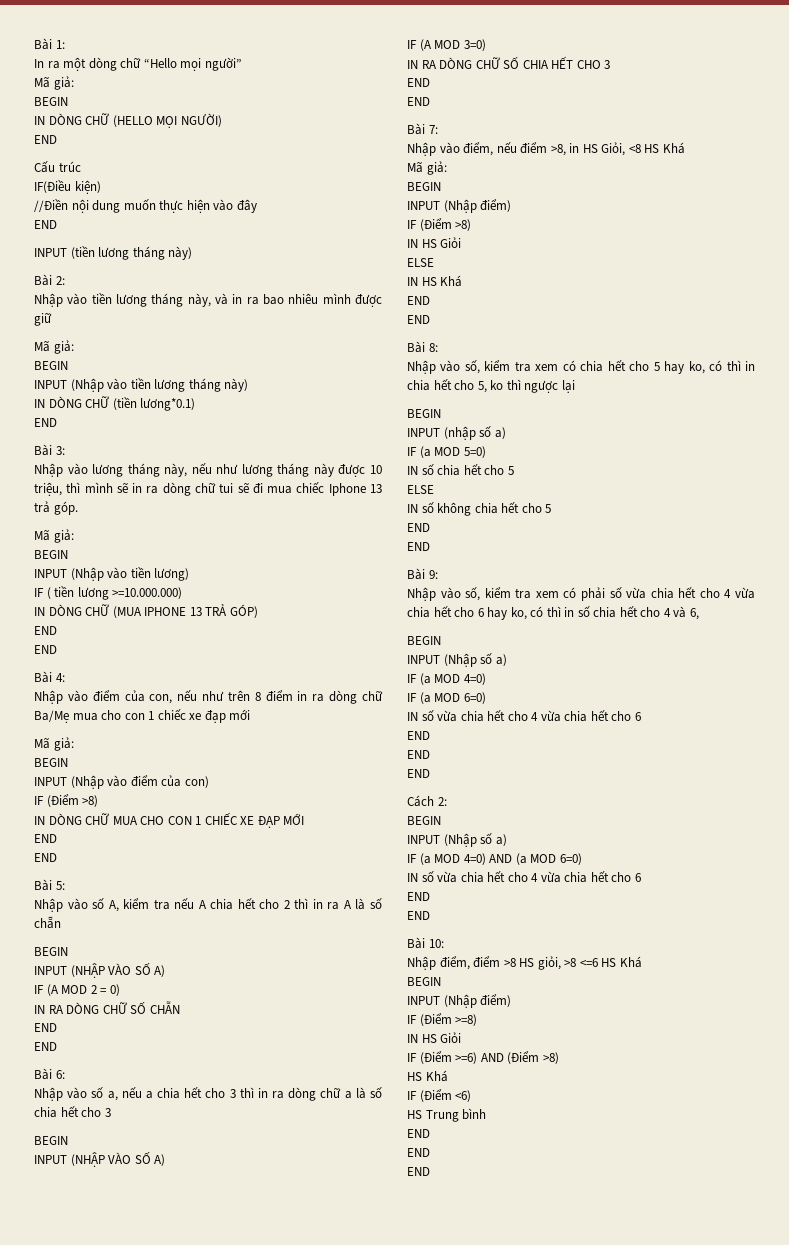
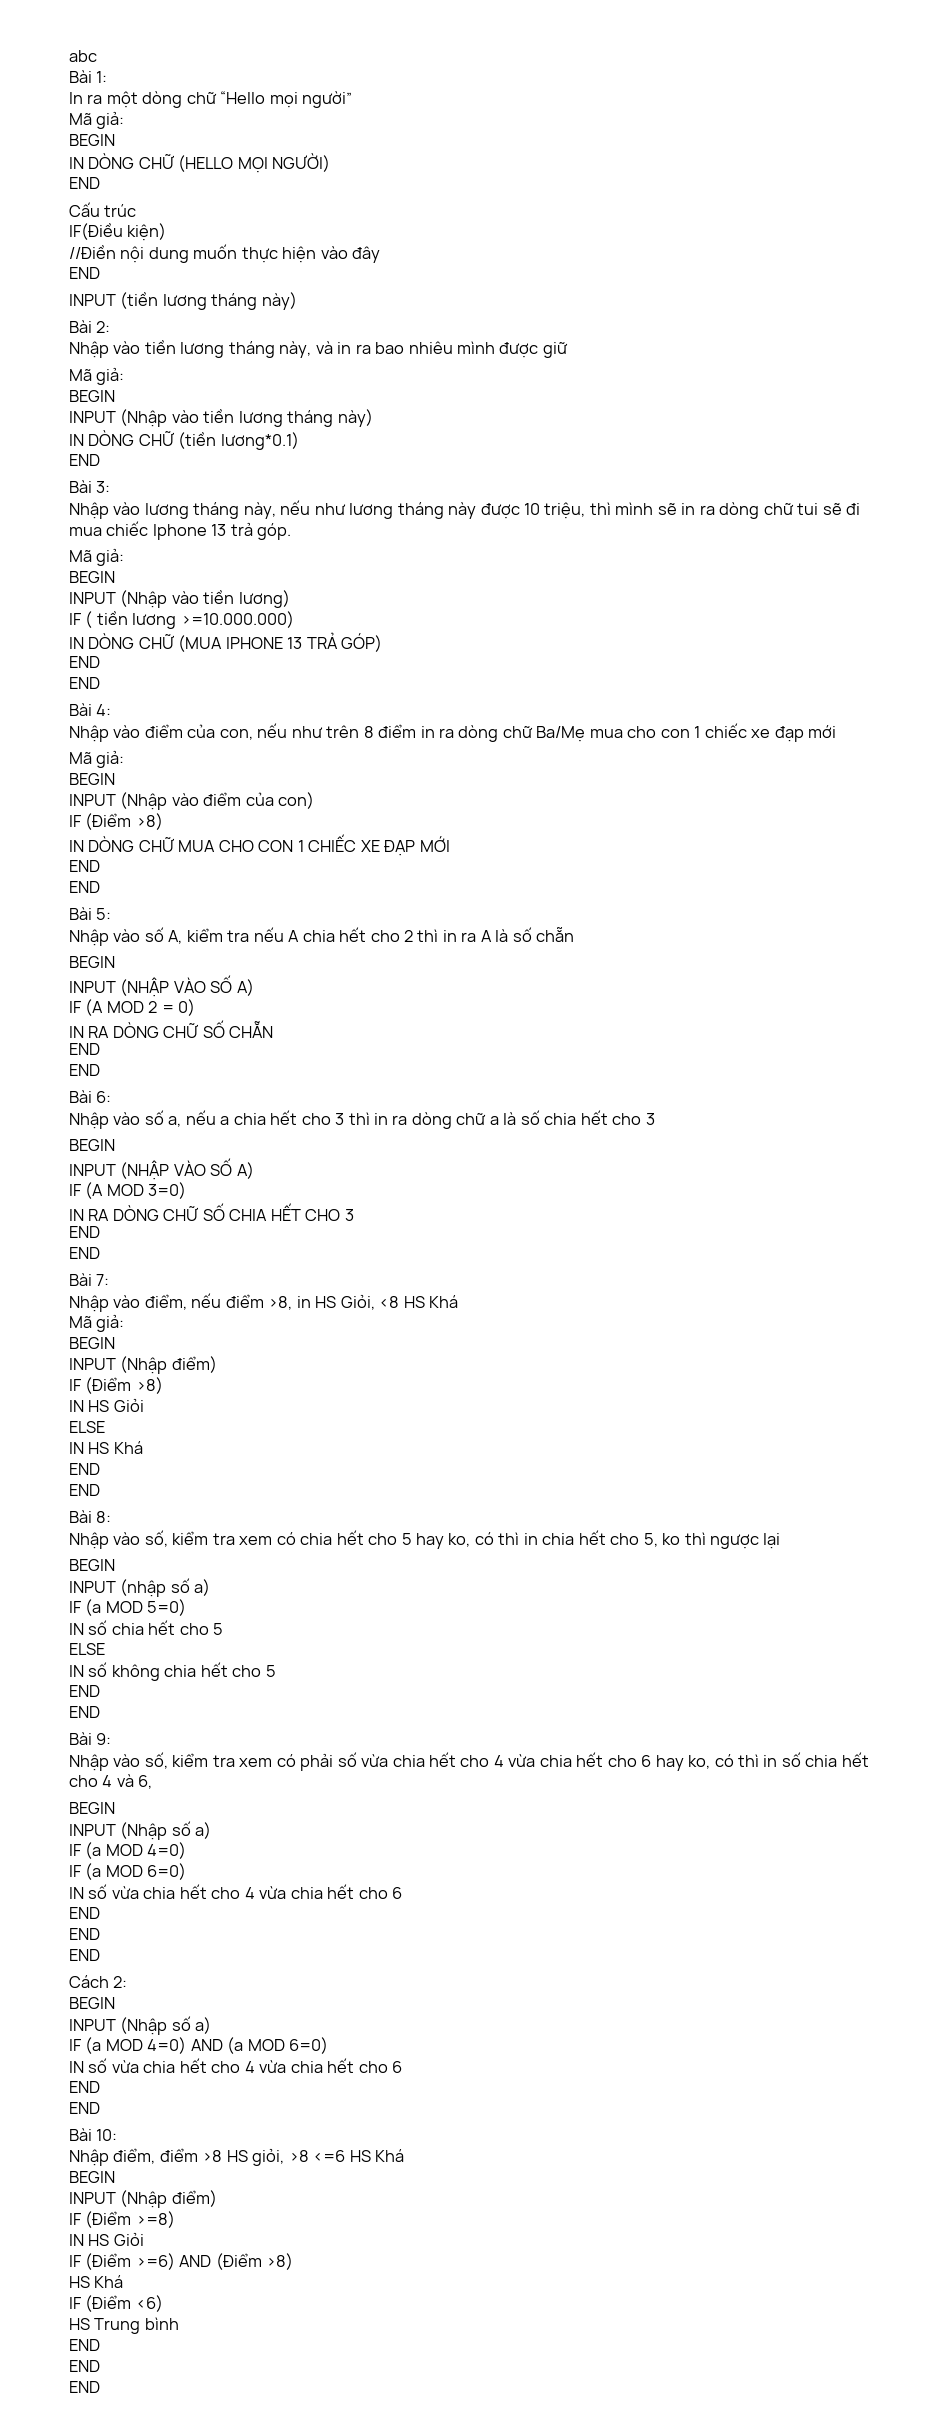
+ abc

